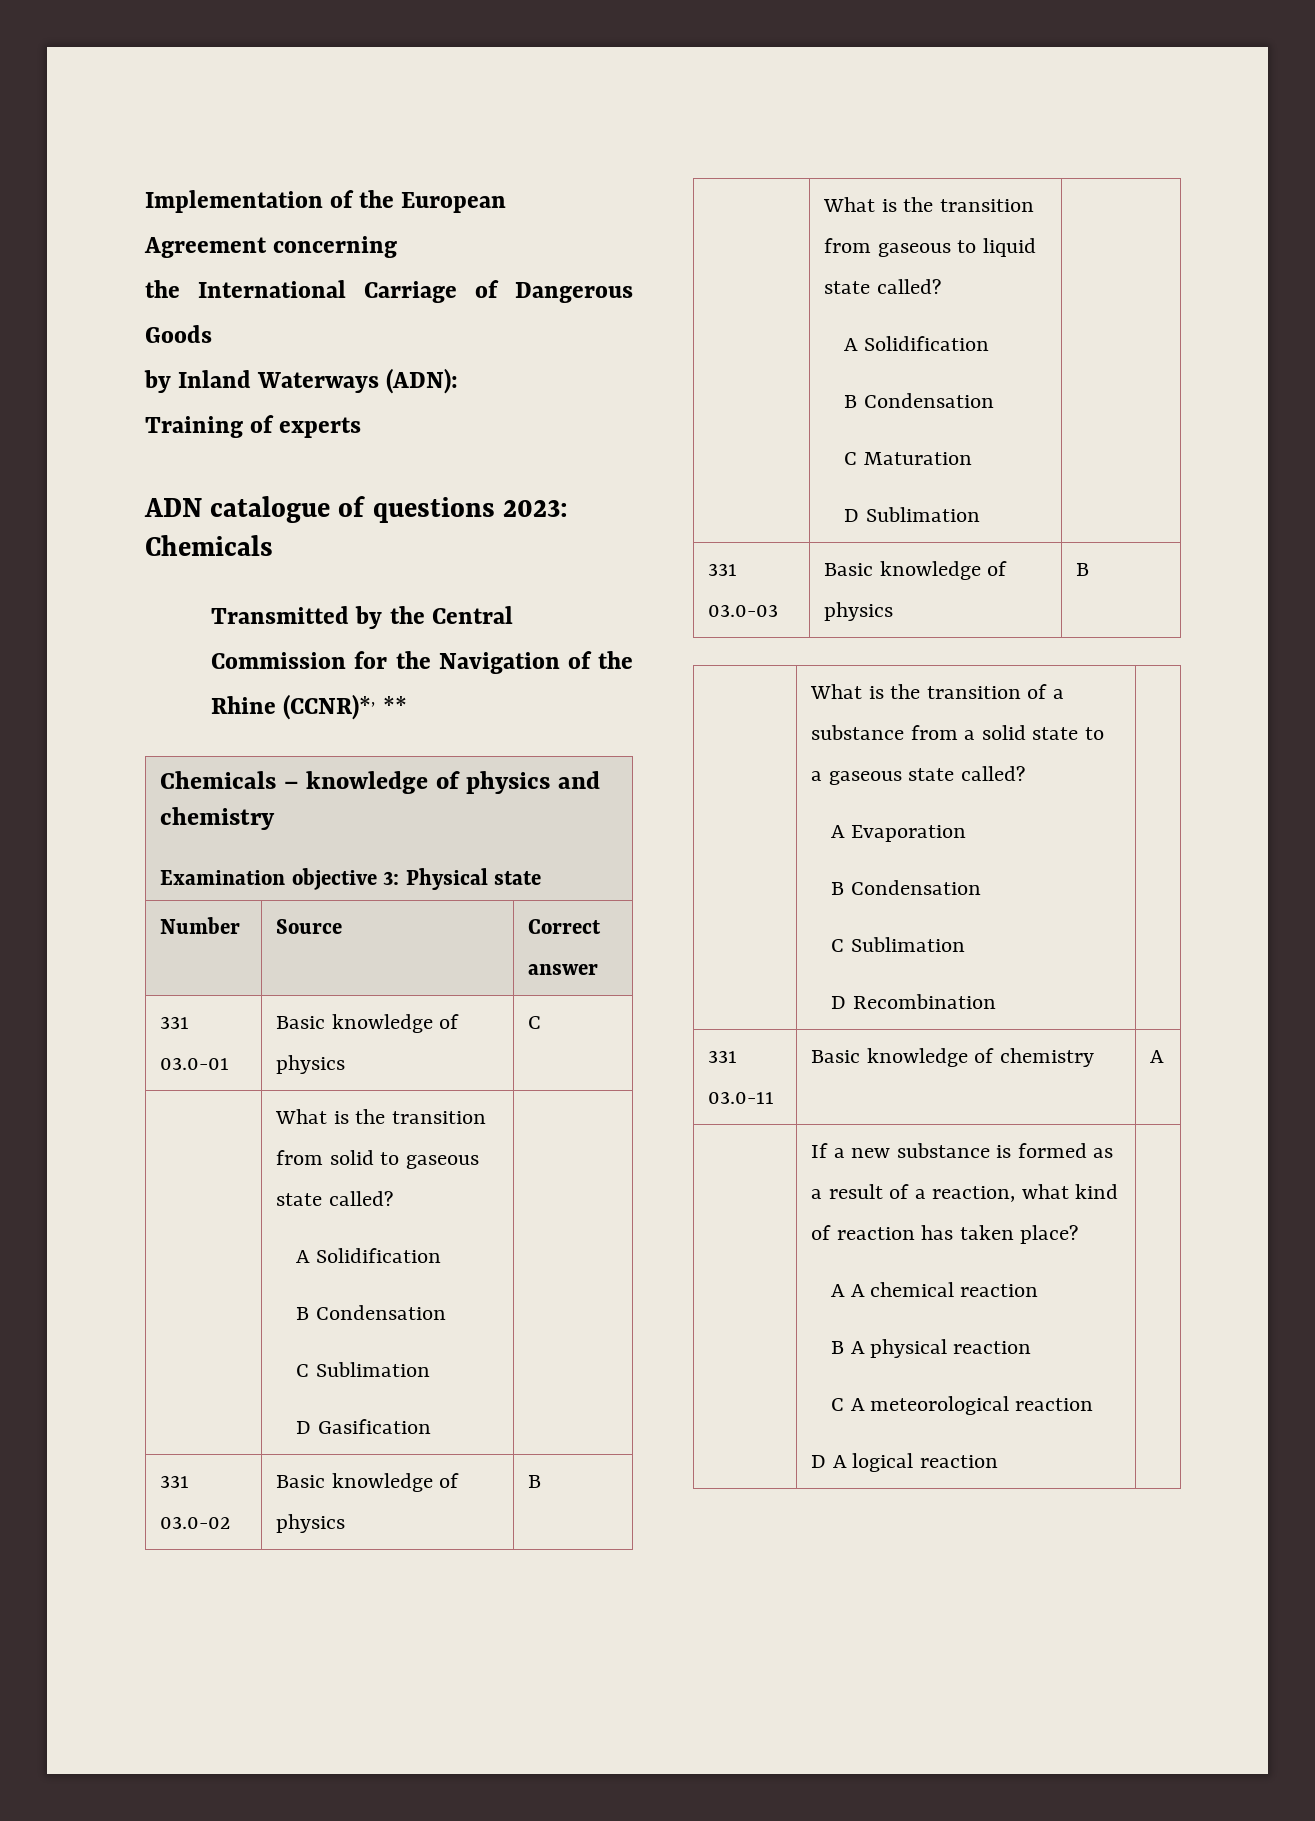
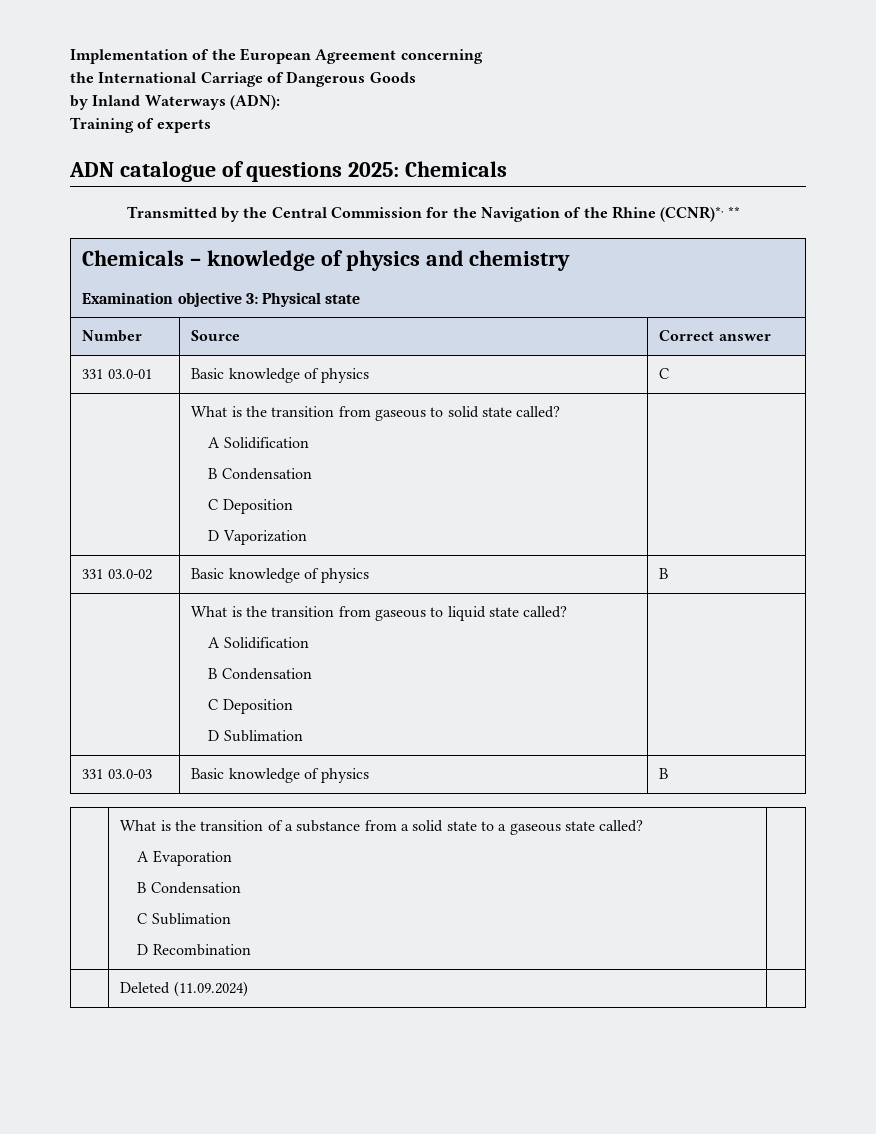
- ADN catalogue of questions 2023: Chemicals
+ ADN catalogue of questions 2025: Chemicals
- | What is the transition from solid to gaseous state called?
+ | What is the transition from gaseous to solid state called?
  A Solidification
  B Condensation
- C Sublimation
- D Gasification |
+ C Deposition
+ D Vaporization |
  | What is the transition from gaseous to liquid state called?
  A Solidification
  B Condensation
- C Maturation
+ C Deposition
- 331 03.0-11 | Basic knowledge of chemistry | A
- | If a new substance is formed as a result of a reaction, what kind of reaction has taken place?
- A A chemical reaction
- B A physical reaction
- C A meteorological reaction
- D A logical reaction |
+ | Deleted (11.09.2024) |

